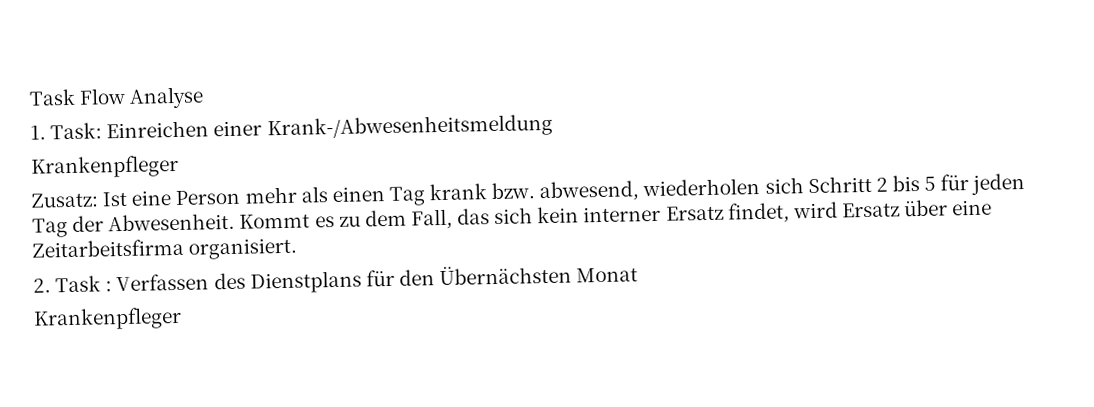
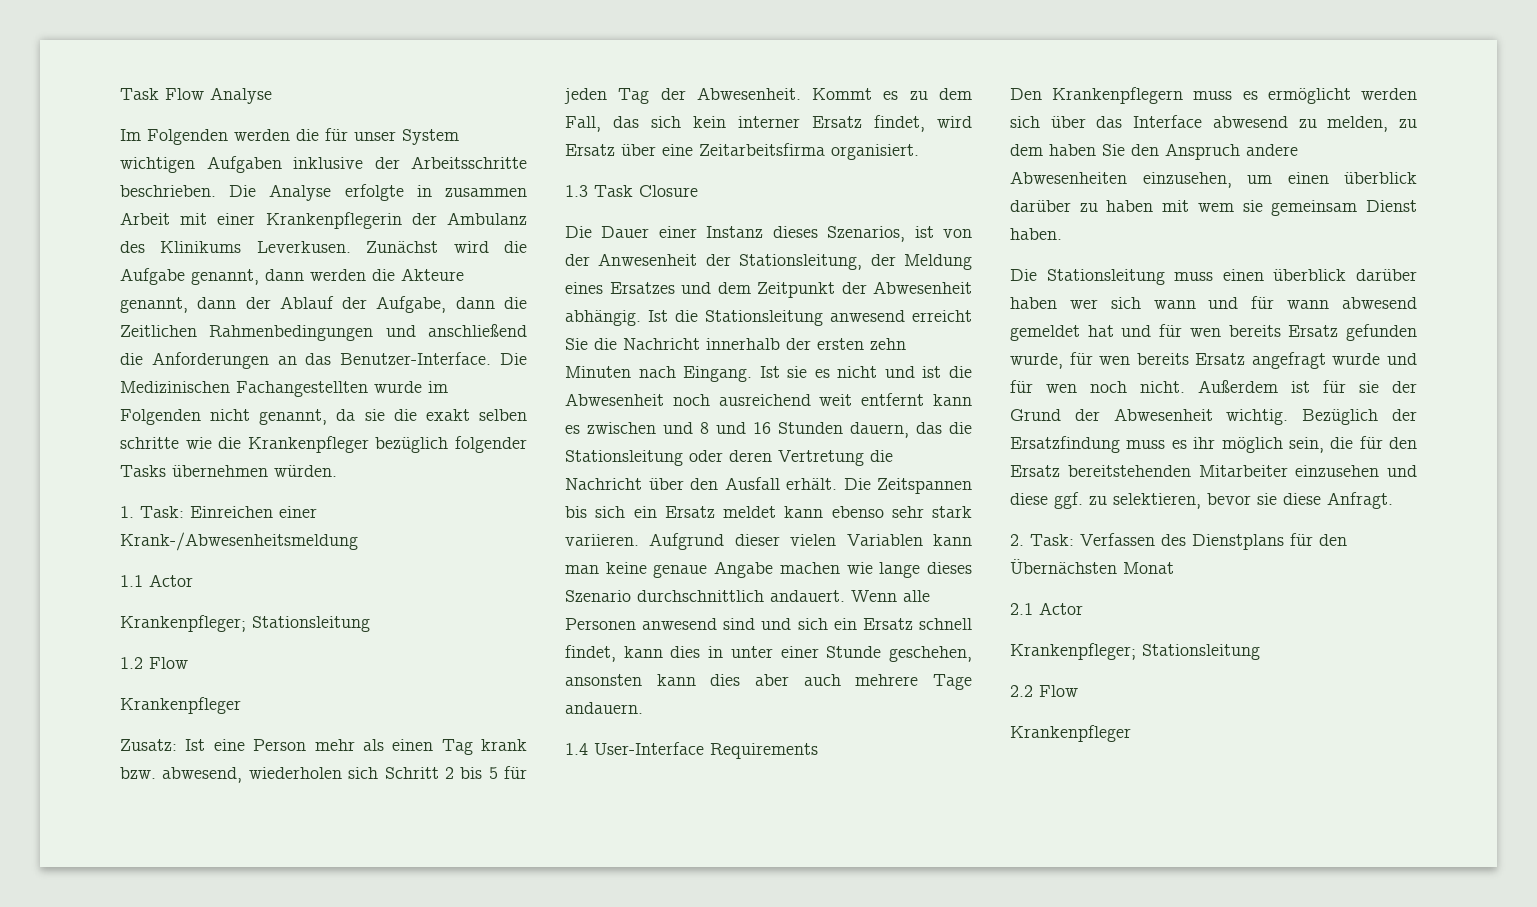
+ Im Folgenden werden die für unser System wichtigen Aufgaben inklusive der Arbeitsschritte beschrieben. Die Analyse erfolgte in zusammen Arbeit mit einer Krankenpflegerin der Ambulanz des Klinikums Leverkusen. Zunächst wird die Aufgabe genannt, dann werden die Akteure genannt, dann der Ablauf der Aufgabe, dann die Zeitlichen Rahmenbedingungen und anschließend die Anforderungen an das Benutzer-Interface. Die Medizinischen Fachangestellten wurde im Folgenden nicht genannt, da sie die exakt selben schritte wie die Krankenpfleger bezüglich folgender Tasks übernehmen würden.
+ 1.1 Actor
+ Krankenpfleger; Stationsleitung
+ 1.2 Flow
+ 1.3 Task Closure
+ Die Dauer einer Instanz dieses Szenarios, ist von der Anwesenheit der Stationsleitung, der Meldung eines Ersatzes und dem Zeitpunkt der Abwesenheit abhängig. Ist die Stationsleitung anwesend erreicht Sie die Nachricht innerhalb der ersten zehn Minuten nach Eingang. Ist sie es nicht und ist die Abwesenheit noch ausreichend weit entfernt kann es zwischen und 8 und 16 Stunden dauern, das die Stationsleitung oder deren Vertretung die Nachricht über den Ausfall erhält. Die Zeitspannen bis sich ein Ersatz meldet kann ebenso sehr stark variieren. Aufgrund dieser vielen Variablen kann man keine genaue Angabe machen wie lange dieses Szenario durchschnittlich andauert. Wenn alle Personen anwesend sind und sich ein Ersatz schnell findet, kann dies in unter einer Stunde geschehen, ansonsten kann dies aber auch mehrere Tage andauern.
+ 1.4 User-Interface Requirements
+ Den Krankenpflegern muss es ermöglicht werden sich über das Interface abwesend zu melden, zu dem haben Sie den Anspruch andere Abwesenheiten einzusehen, um einen überblick darüber zu haben mit wem sie gemeinsam Dienst haben.
+ Die Stationsleitung muss einen überblick darüber haben wer sich wann und für wann abwesend gemeldet hat und für wen bereits Ersatz gefunden wurde, für wen bereits Ersatz angefragt wurde und für wen noch nicht. Außerdem ist für sie der Grund der Abwesenheit wichtig. Bezüglich der Ersatzfindung muss es ihr möglich sein, die für den Ersatz bereitstehenden Mitarbeiter einzusehen und diese ggf. zu selektieren, bevor sie diese Anfragt.
- 2. Task : Verfassen des Dienstplans für den Übernächsten Monat
+ 2. Task: Verfassen des Dienstplans für den Übernächsten Monat
+ 2.1 Actor
+ Krankenpfleger; Stationsleitung
+ 2.2 Flow

